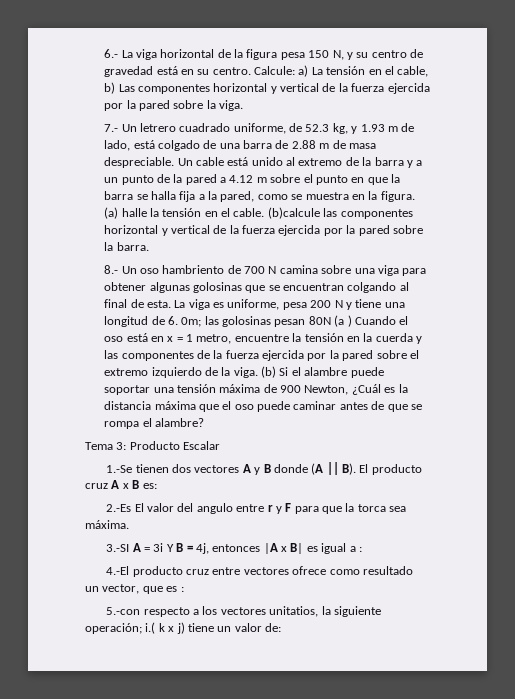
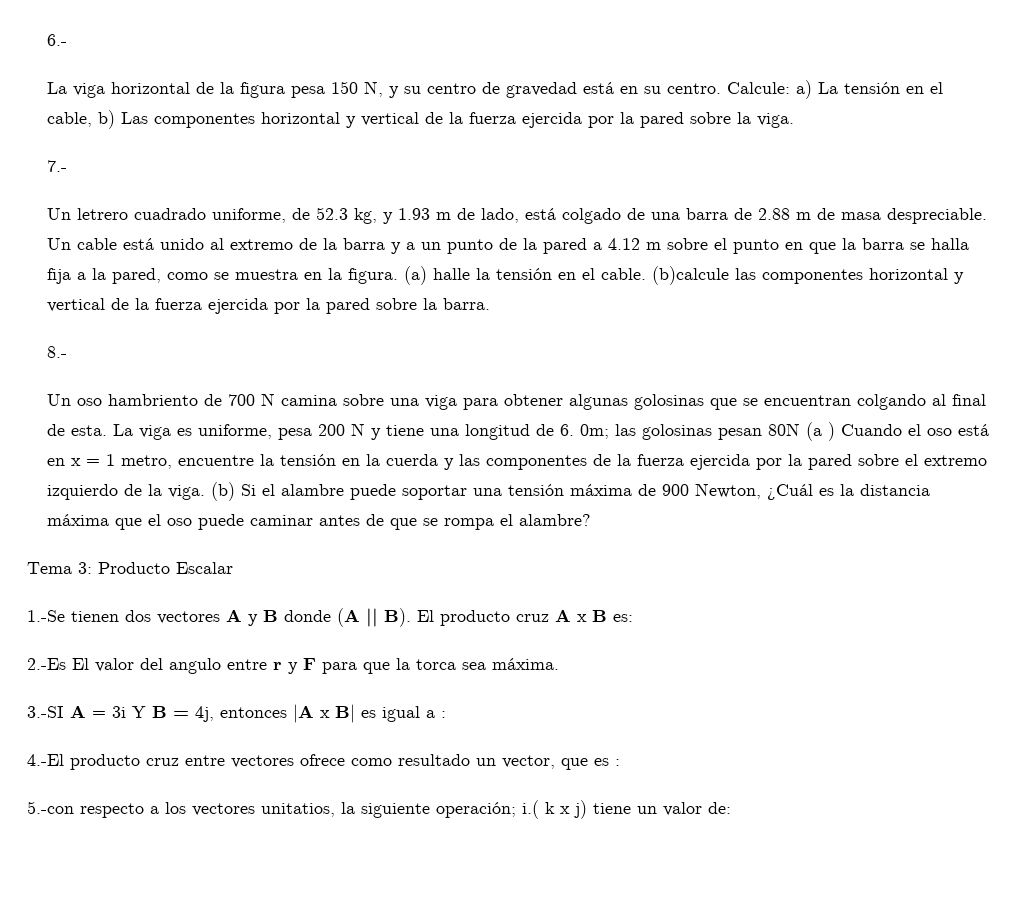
- 6.- La viga horizontal de la figura pesa 150 N, y su centro de gravedad está en su centro.
+ 6.-
+ La viga horizontal de la figura pesa 150 N, y su centro de gravedad está en su centro.
- 7.- Un letrero cuadrado uniforme, de 52.3 kg, y 1.93 m de lado, está colgado de una barra de 2.88 m de masa despreciable.
+ 7.-
+ Un letrero cuadrado uniforme, de 52.3 kg, y 1.93 m de lado, está colgado de una barra de 2.88 m de masa despreciable.
- 8.- Un oso hambriento de 700 N camina sobre una viga para obtener algunas golosinas que se encuentran colgando al final de esta.
+ 8.-
+ Un oso hambriento de 700 N camina sobre una viga para obtener algunas golosinas que se encuentran colgando al final de esta.

